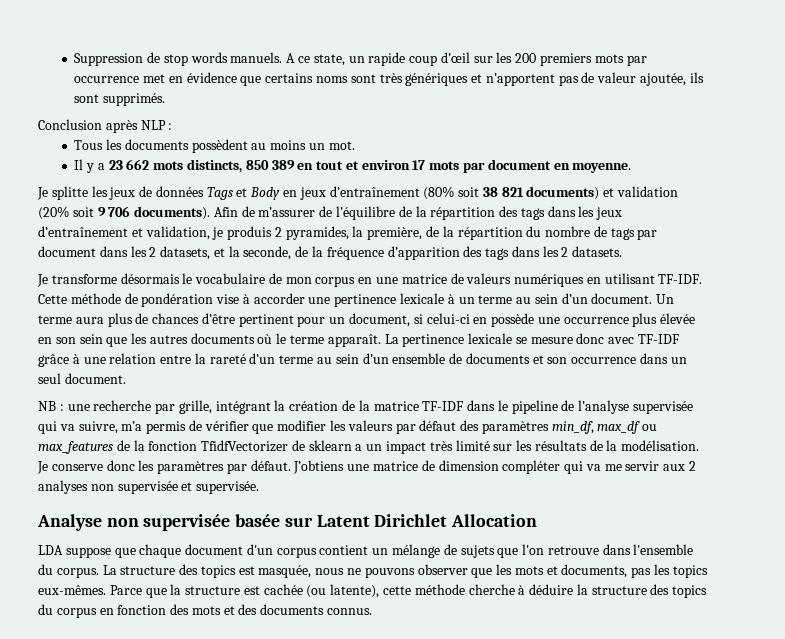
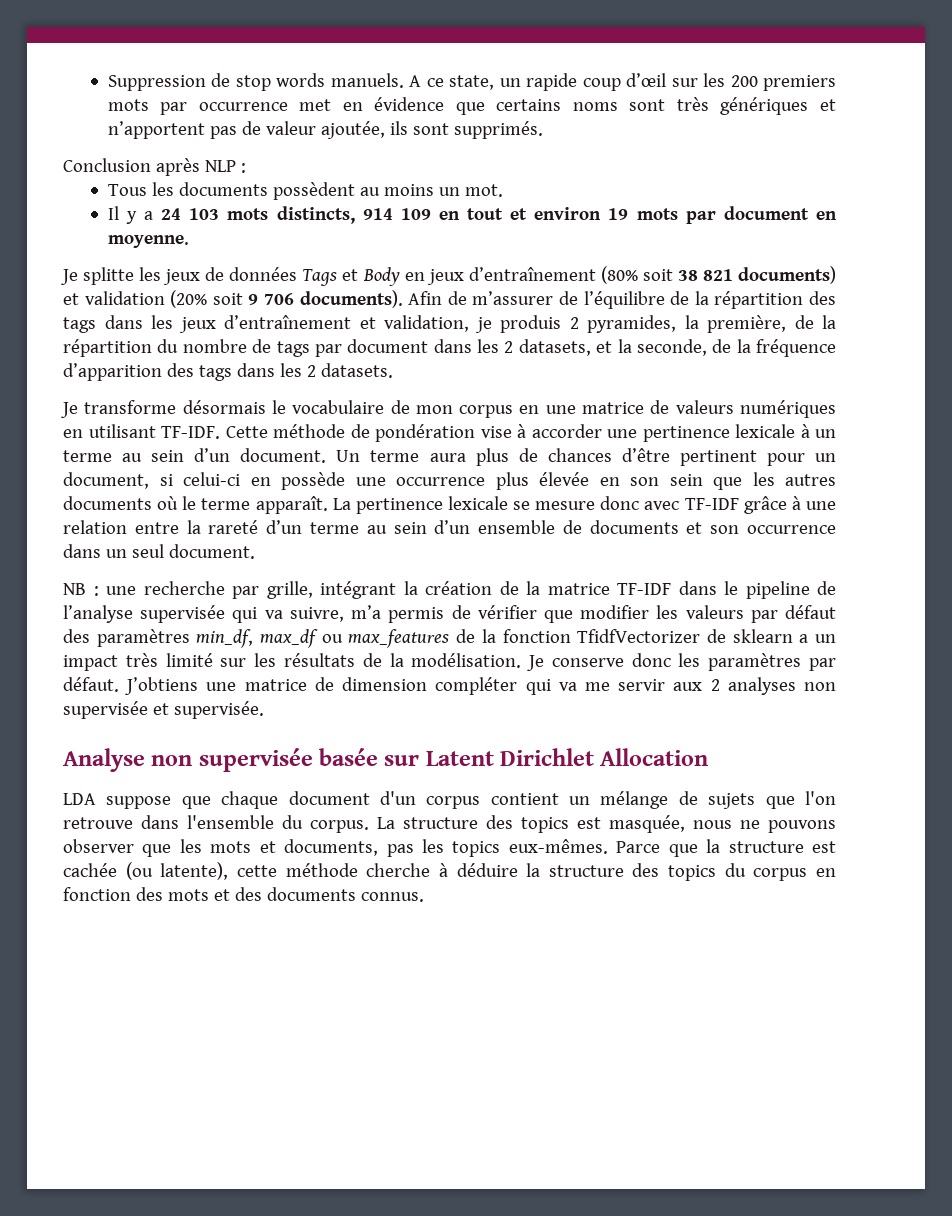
- Il y a 23 662 mots distincts, 850 389 en tout et environ 17 mots par document en moyenne.
+ Il y a 24 103 mots distincts, 914 109 en tout et environ 19 mots par document en moyenne.

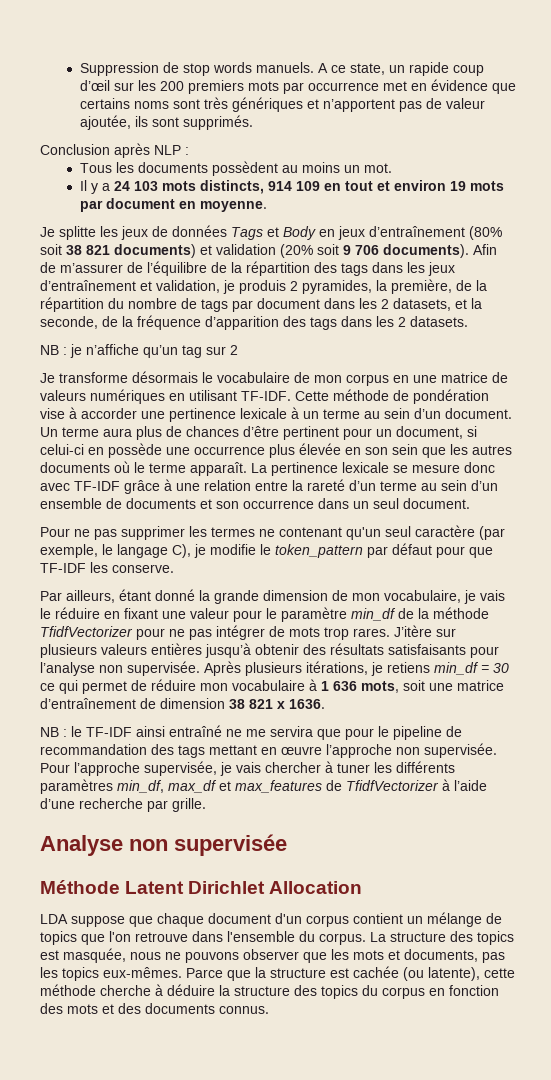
+ NB : je n’affiche qu’un tag sur 2
- NB : une recherche par grille, intégrant la création de la matrice TF-IDF dans le pipeline de l’analyse supervisée qui va suivre, m’a permis de vérifier que modifier les valeurs par défaut des paramètres min_df, max_df ou max_features de la fonction TfidfVectorizer de sklearn a un impact très limité sur les résultats de la modélisation. Je conserve donc les paramètres par défaut. J’obtiens une matrice de dimension compléter qui va me servir aux 2 analyses non supervisée et supervisée.
+ Pour ne pas supprimer les termes ne contenant qu'un seul caractère (par exemple, le langage C), je modifie le token_pattern par défaut pour que TF-IDF les conserve.
+ Par ailleurs, étant donné la grande dimension de mon vocabulaire, je vais le réduire en fixant une valeur pour le paramètre min_df de la méthode TfidfVectorizer pour ne pas intégrer de mots trop rares. J’itère sur plusieurs valeurs entières jusqu’à obtenir des résultats satisfaisants pour l’analyse non supervisée. Après plusieurs itérations, je retiens min_df = 30 ce qui permet de réduire mon vocabulaire à 1 636 mots, soit une matrice d’entraînement de dimension 38 821 x 1636.
+ NB : le TF-IDF ainsi entraîné ne me servira que pour le pipeline de recommandation des tags mettant en œuvre l’approche non supervisée. Pour l’approche supervisée, je vais chercher à tuner les différents paramètres min_df, max_df et max_features de TfidfVectorizer à l’aide d’une recherche par grille.
- Analyse non supervisée basée sur Latent Dirichlet Allocation
+ Analyse non supervisée
+ Méthode Latent Dirichlet Allocation
- LDA suppose que chaque document d'un corpus contient un mélange de sujets que l'on retrouve dans l'ensemble du corpus.
+ LDA suppose que chaque document d'un corpus contient un mélange de topics que l'on retrouve dans l'ensemble du corpus.

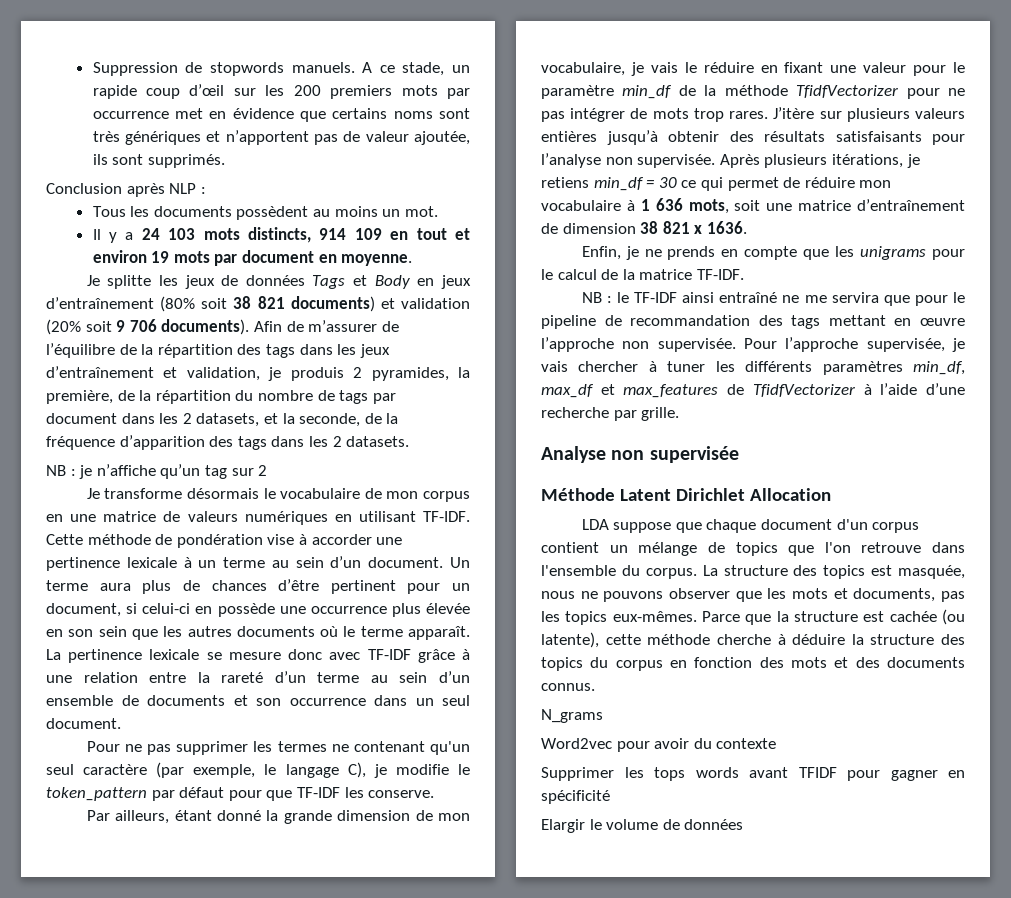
- Suppression de stop words manuels.
+ Suppression de stopwords manuels.
- A ce state, un rapide coup d’œil sur les 200 premiers mots par occurrence met en évidence que certains noms sont très génériques et n’apportent pas de valeur ajoutée, ils sont supprimés.
+ A ce stade, un rapide coup d’œil sur les 200 premiers mots par occurrence met en évidence que certains noms sont très génériques et n’apportent pas de valeur ajoutée, ils sont supprimés.
+ Enfin, je ne prends en compte que les unigrams pour le calcul de la matrice TF-IDF.
+ N_grams
+ Word2vec pour avoir du contexte
+ Supprimer les tops words avant TFIDF pour gagner en spécificité
+ Elargir le volume de données

